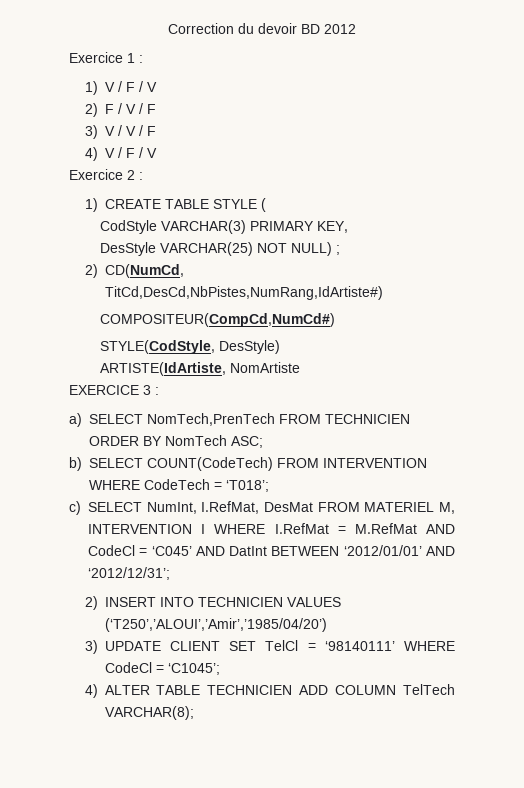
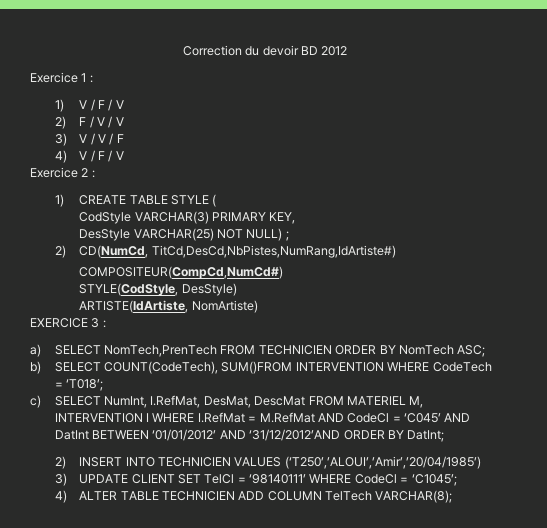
- 2) F / V / F
+ 2) F / V / V
- ARTISTE(IdArtiste, NomArtiste
+ ARTISTE(IdArtiste, NomArtiste)
- b) SELECT COUNT(CodeTech) FROM INTERVENTION WHERE CodeTech = ‘T018’;
+ b) SELECT COUNT(CodeTech), SUM()FROM INTERVENTION WHERE CodeTech = ‘T018’;
- c) SELECT NumInt, I.RefMat, DesMat FROM MATERIEL M, INTERVENTION I WHERE I.RefMat = M.RefMat AND CodeCl = ‘C045’ AND DatInt BETWEEN ‘2012/01/01’ AND ‘2012/12/31’;
+ c) SELECT NumInt, I.RefMat, DesMat, DescMat FROM MATERIEL M, INTERVENTION I WHERE I.RefMat = M.RefMat AND CodeCl = ‘C045’ AND DatInt BETWEEN ‘01/01/2012’ AND ‘31/12/2012’AND ORDER BY DatInt;
- 2) INSERT INTO TECHNICIEN VALUES (‘T250’,’ALOUI’,’Amir’,’1985/04/20’)
+ 2) INSERT INTO TECHNICIEN VALUES (‘T250’,’ALOUI’,’Amir’,’20/04/1985’)

